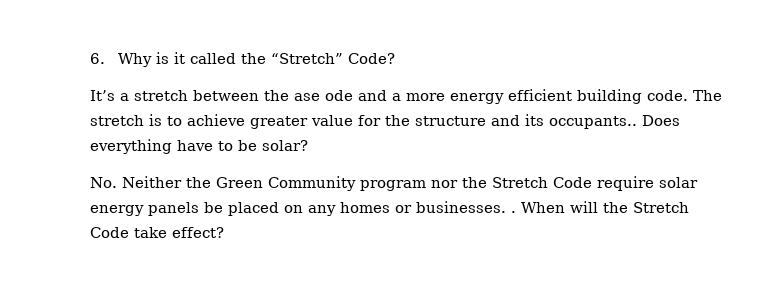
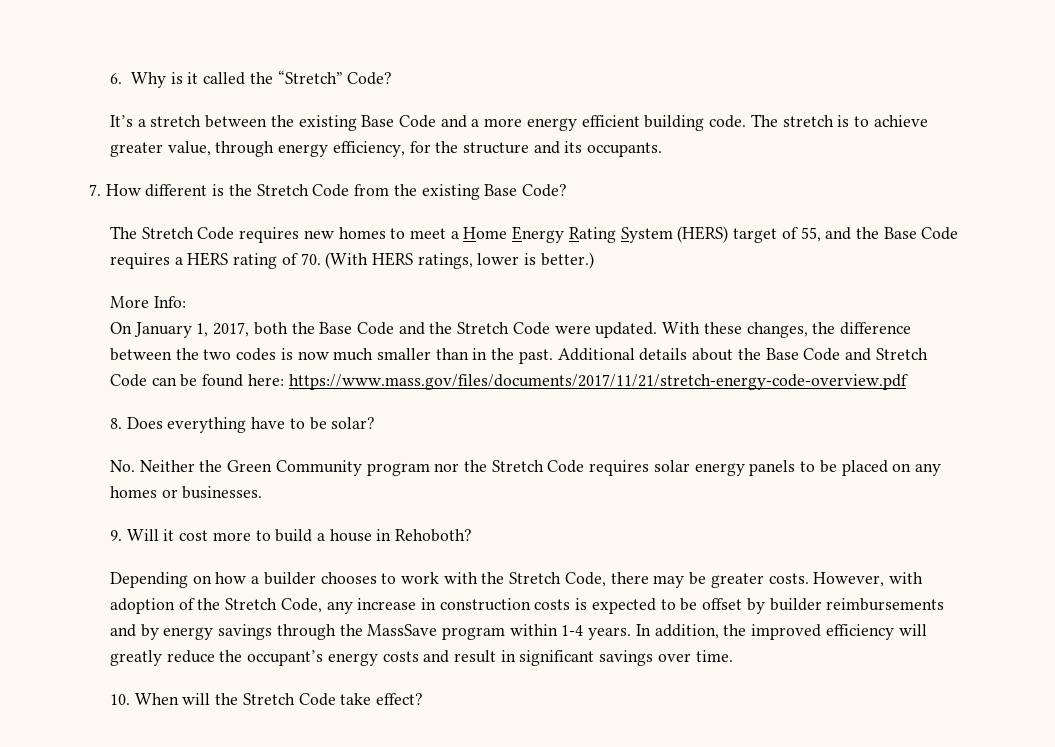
- It’s a stretch between the ase ode and a more energy efficient building code.
+ It’s a stretch between the existing Base Code and a more energy efficient building code.
- The stretch is to achieve greater value for the structure and its occupants.. Does everything have to be solar?
+ The stretch is to achieve greater value, through energy efficiency, for the structure and its occupants.
+ 7. How different is the Stretch Code from the existing Base Code?
+ The Stretch Code requires new homes to meet a Home Energy Rating System (HERS) target of 55, and the Base Code requires a HERS rating of 70. (With HERS ratings, lower is better.)
+ More Info:
+ On January 1, 2017, both the Base Code and the Stretch Code were updated. With these changes, the difference between the two codes is now much smaller than in the past. Additional details about the Base Code and Stretch Code can be found here: https://www.mass.gov/files/documents/2017/11/21/stretch-energy-code-overview.pdf
+ 8. Does everything have to be solar?
- No. Neither the Green Community program nor the Stretch Code require solar energy panels be placed on any homes or businesses. . When will the Stretch Code take effect?
+ No. Neither the Green Community program nor the Stretch Code requires solar energy panels to be placed on any homes or businesses.
+ 9. Will it cost more to build a house in Rehoboth?
+ Depending on how a builder chooses to work with the Stretch Code, there may be greater costs. However, with adoption of the Stretch Code, any increase in construction costs is expected to be offset by builder reimbursements and by energy savings through the MassSave program within 1-4 years. In addition, the improved efficiency will greatly reduce the occupant’s energy costs and result in significant savings over time.
+ 10. When will the Stretch Code take effect?

